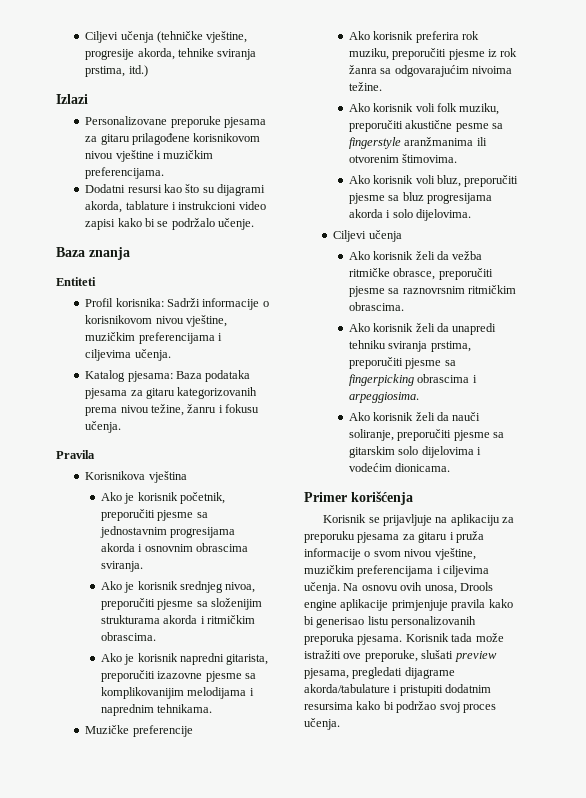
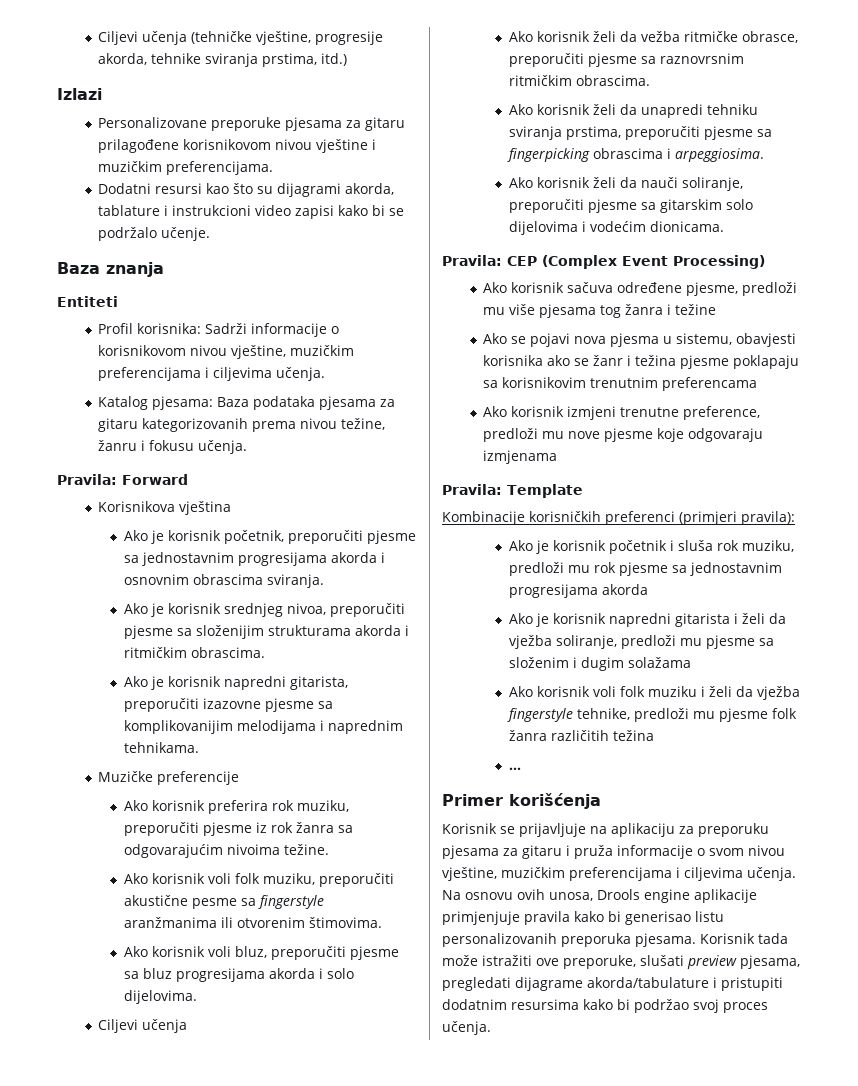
- Pravila
+ Pravila: Forward
+ Pravila: CEP (Complex Event Processing)
+ Ako korisnik sačuva određene pjesme, predloži mu više pjesama tog žanra i težine
+ Ako se pojavi nova pjesma u sistemu, obavjesti korisnika ako se žanr i težina pjesme poklapaju sa korisnikovim trenutnim preferencama
+ Ako korisnik izmjeni trenutne preference, predloži mu nove pjesme koje odgovaraju izmjenama
+ Pravila: Template
+ Kombinacije korisničkih preferenci (primjeri pravila):
+ Ako je korisnik početnik i sluša rok muziku, predloži mu rok pjesme sa jednostavnim progresijama akorda
+ Ako je korisnik napredni gitarista i želi da vježba soliranje, predloži mu pjesme sa složenim i dugim solažama
+ Ako korisnik voli folk muziku i želi da vježba fingerstyle tehnike, predloži mu pjesme folk žanra različitih težina
+ ...

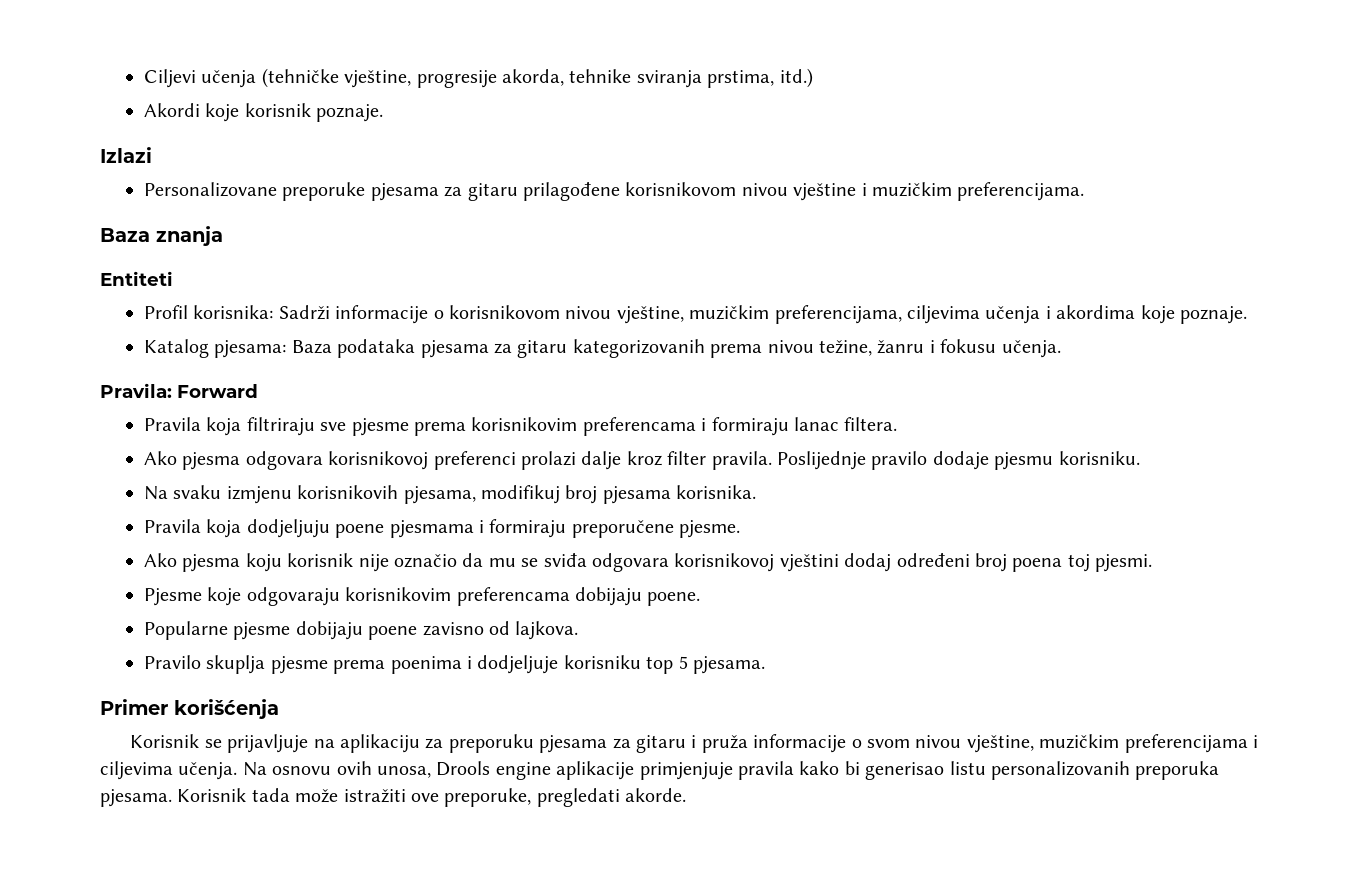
+ Akordi koje korisnik poznaje.
- Dodatni resursi kao što su dijagrami akorda, tablature i instrukcioni video zapisi kako bi se podržalo učenje.
- Profil korisnika: Sadrži informacije o korisnikovom nivou vještine, muzičkim preferencijama i ciljevima učenja.
+ Profil korisnika: Sadrži informacije o korisnikovom nivou vještine, muzičkim preferencijama, ciljevima učenja i akordima koje poznaje.
- Korisnikova vještina
- Ako je korisnik početnik, preporučiti pjesme sa jednostavnim progresijama akorda i osnovnim obrascima sviranja.
- Ako je korisnik srednjeg nivoa, preporučiti pjesme sa složenijim strukturama akorda i ritmičkim obrascima.
- Ako je korisnik napredni gitarista, preporučiti izazovne pjesme sa komplikovanijim melodijama i naprednim tehnikama.
- Muzičke preferencije
- Ako korisnik preferira rok muziku, preporučiti pjesme iz rok žanra sa odgovarajućim nivoima težine.
- Ako korisnik voli folk muziku, preporučiti akustične pesme sa fingerstyle aranžmanima ili otvorenim štimovima.
- Ako korisnik voli bluz, preporučiti pjesme sa bluz progresijama akorda i solo dijelovima.
- Ciljevi učenja
- Ako korisnik želi da vežba ritmičke obrasce, preporučiti pjesme sa raznovrsnim ritmičkim obrascima.
- Ako korisnik želi da unapredi tehniku sviranja prstima, preporučiti pjesme sa fingerpicking obrascima i arpeggiosima.
- Ako korisnik želi da nauči soliranje, preporučiti pjesme sa gitarskim solo dijelovima i vodećim dionicama.
- Pravila: CEP (Complex Event Processing)
- Ako korisnik sačuva određene pjesme, predloži mu više pjesama tog žanra i težine
- Ako se pojavi nova pjesma u sistemu, obavjesti korisnika ako se žanr i težina pjesme poklapaju sa korisnikovim trenutnim preferencama
- Ako korisnik izmjeni trenutne preference, predloži mu nove pjesme koje odgovaraju izmjenama
- Pravila: Template
- Kombinacije korisničkih preferenci (primjeri pravila):
- Ako je korisnik početnik i sluša rok muziku, predloži mu rok pjesme sa jednostavnim progresijama akorda
- Ako je korisnik napredni gitarista i želi da vježba soliranje, predloži mu pjesme sa složenim i dugim solažama
- Ako korisnik voli folk muziku i želi da vježba fingerstyle tehnike, predloži mu pjesme folk žanra različitih težina
- ...
+ Pravila koja filtriraju sve pjesme prema korisnikovim preferencama i formiraju lanac filtera.
+ Ako pjesma odgovara korisnikovoj preferenci prolazi dalje kroz filter pravila. Poslijednje pravilo dodaje pjesmu korisniku.
+ Na svaku izmjenu korisnikovih pjesama, modifikuj broj pjesama korisnika.
+ Pravila koja dodjeljuju poene pjesmama i formiraju preporučene pjesme.
+ Ako pjesma koju korisnik nije označio da mu se sviđa odgovara korisnikovoj vještini dodaj određeni broj poena toj pjesmi.
+ Pjesme koje odgovaraju korisnikovim preferencama dobijaju poene.
+ Popularne pjesme dobijaju poene zavisno od lajkova.
+ Pravilo skuplja pjesme prema poenima i dodjeljuje korisniku top 5 pjesama.
- Korisnik tada može istražiti ove preporuke, slušati preview pjesama, pregledati dijagrame akorda/tabulature i pristupiti dodatnim resursima kako bi podržao svoj proces učenja.
+ Korisnik tada može istražiti ove preporuke, pregledati akorde.

